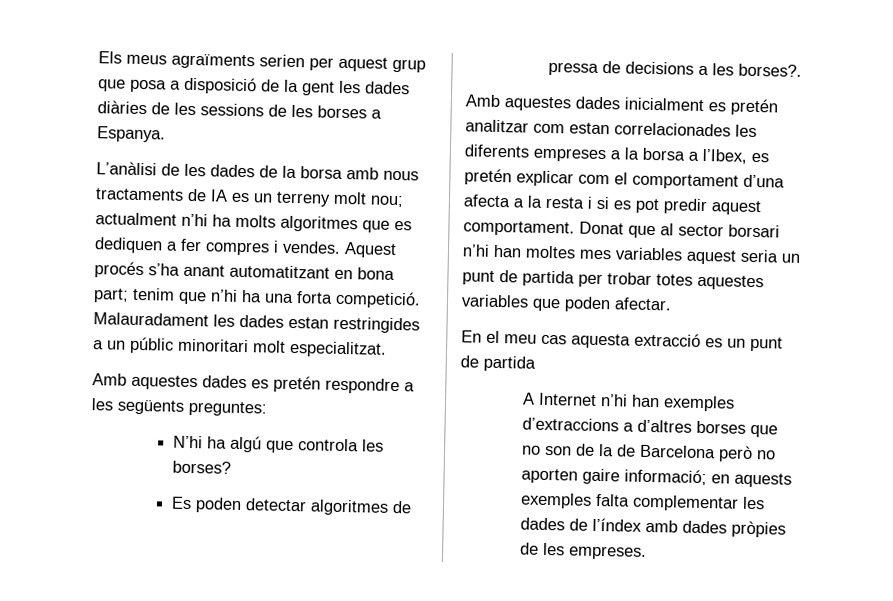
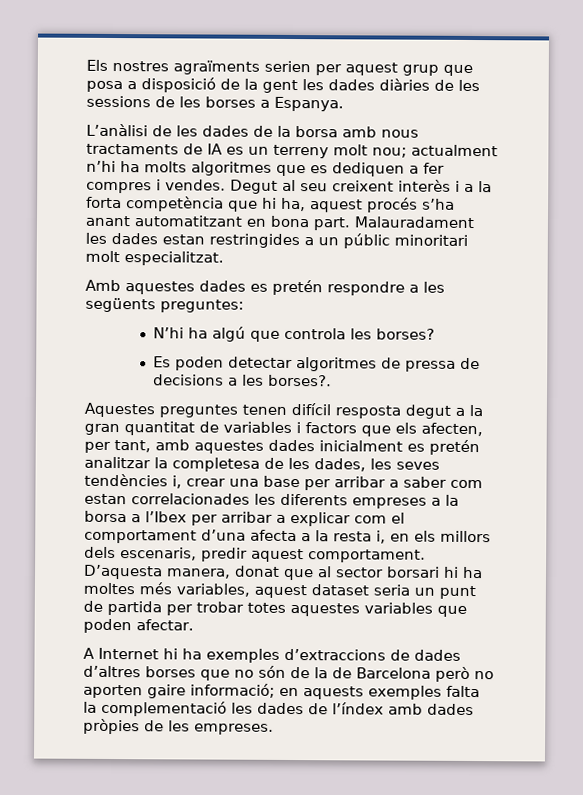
- Els meus agraïments serien per aquest grup que posa a disposició de la gent les dades diàries de les sessions de les borses a Espanya.
+ Els nostres agraïments serien per aquest grup que posa a disposició de la gent les dades diàries de les sessions de les borses a Espanya.
- Aquest procés s’ha anant automatitzant en bona part; tenim que n’hi ha una forta competició.
+ Degut al seu creixent interès i a la forta competència que hi ha, aquest procés s’ha anant automatitzant en bona part.
- Amb aquestes dades inicialment es pretén analitzar com estan correlacionades les diferents empreses a la borsa a l’Ibex, es pretén explicar com el comportament d’una afecta a la resta i si es pot predir aquest comportament. Donat que al sector borsari n’hi han moltes mes variables aquest seria un punt de partida per trobar totes aquestes variables que poden afectar.
+ Aquestes preguntes tenen difícil resposta degut a la gran quantitat de variables i factors que els afecten, per tant, amb aquestes dades inicialment es pretén analitzar la completesa de les dades, les seves tendències i, crear una base per arribar a saber com estan correlacionades les diferents empreses a la borsa a l’Ibex per arribar a explicar com el comportament d’una afecta a la resta i, en els millors dels escenaris, predir aquest comportament. D’aquesta manera, donat que al sector borsari hi ha moltes més variables, aquest dataset seria un punt de partida per trobar totes aquestes variables que poden afectar.
- En el meu cas aquesta extracció es un punt de partida
- A Internet n’hi han exemples d’extraccions a d’altres borses que no son de la de Barcelona però no aporten gaire informació; en aquests exemples falta complementar les dades de l’índex amb dades pròpies de les empreses.
+ A Internet hi ha exemples d’extraccions de dades d’altres borses que no són de la de Barcelona però no aporten gaire informació; en aquests exemples falta la complementació les dades de l’índex amb dades pròpies de les empreses.

